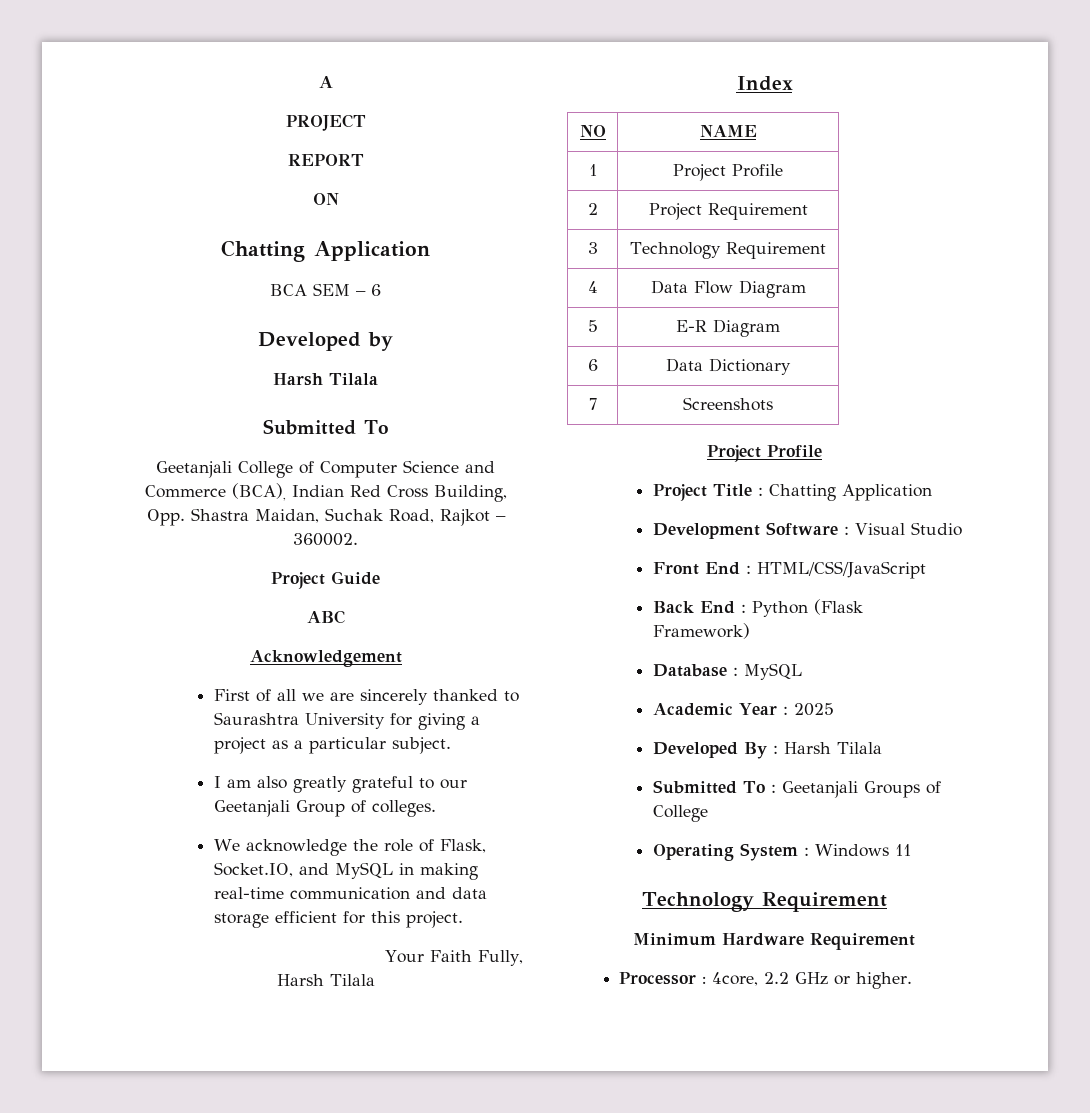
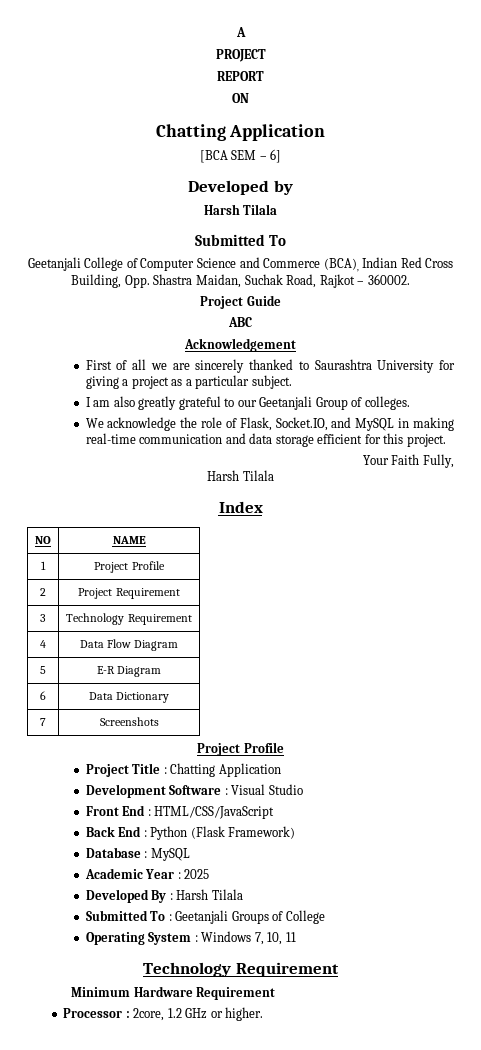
- BCA SEM – 6
+ [BCA SEM – 6]
- Operating System : Windows 11
+ Operating System : Windows 7, 10, 11
- Processor : 4core, 2.2 GHz or higher.
+ Processor : 2core, 1.2 GHz or higher.

